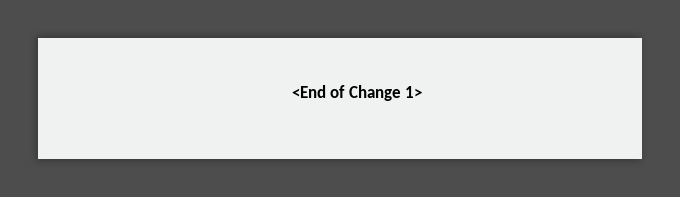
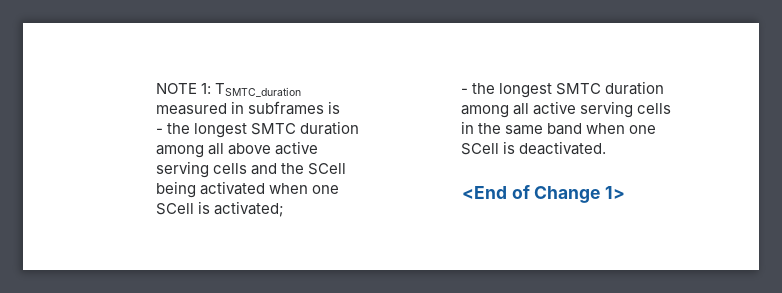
+ NOTE 1: TSMTC_duration measured in subframes is
+ - the longest SMTC duration among all above active serving cells and the SCell being activated when one SCell is activated;
+ - the longest SMTC duration among all active serving cells in the same band when one SCell is deactivated.

